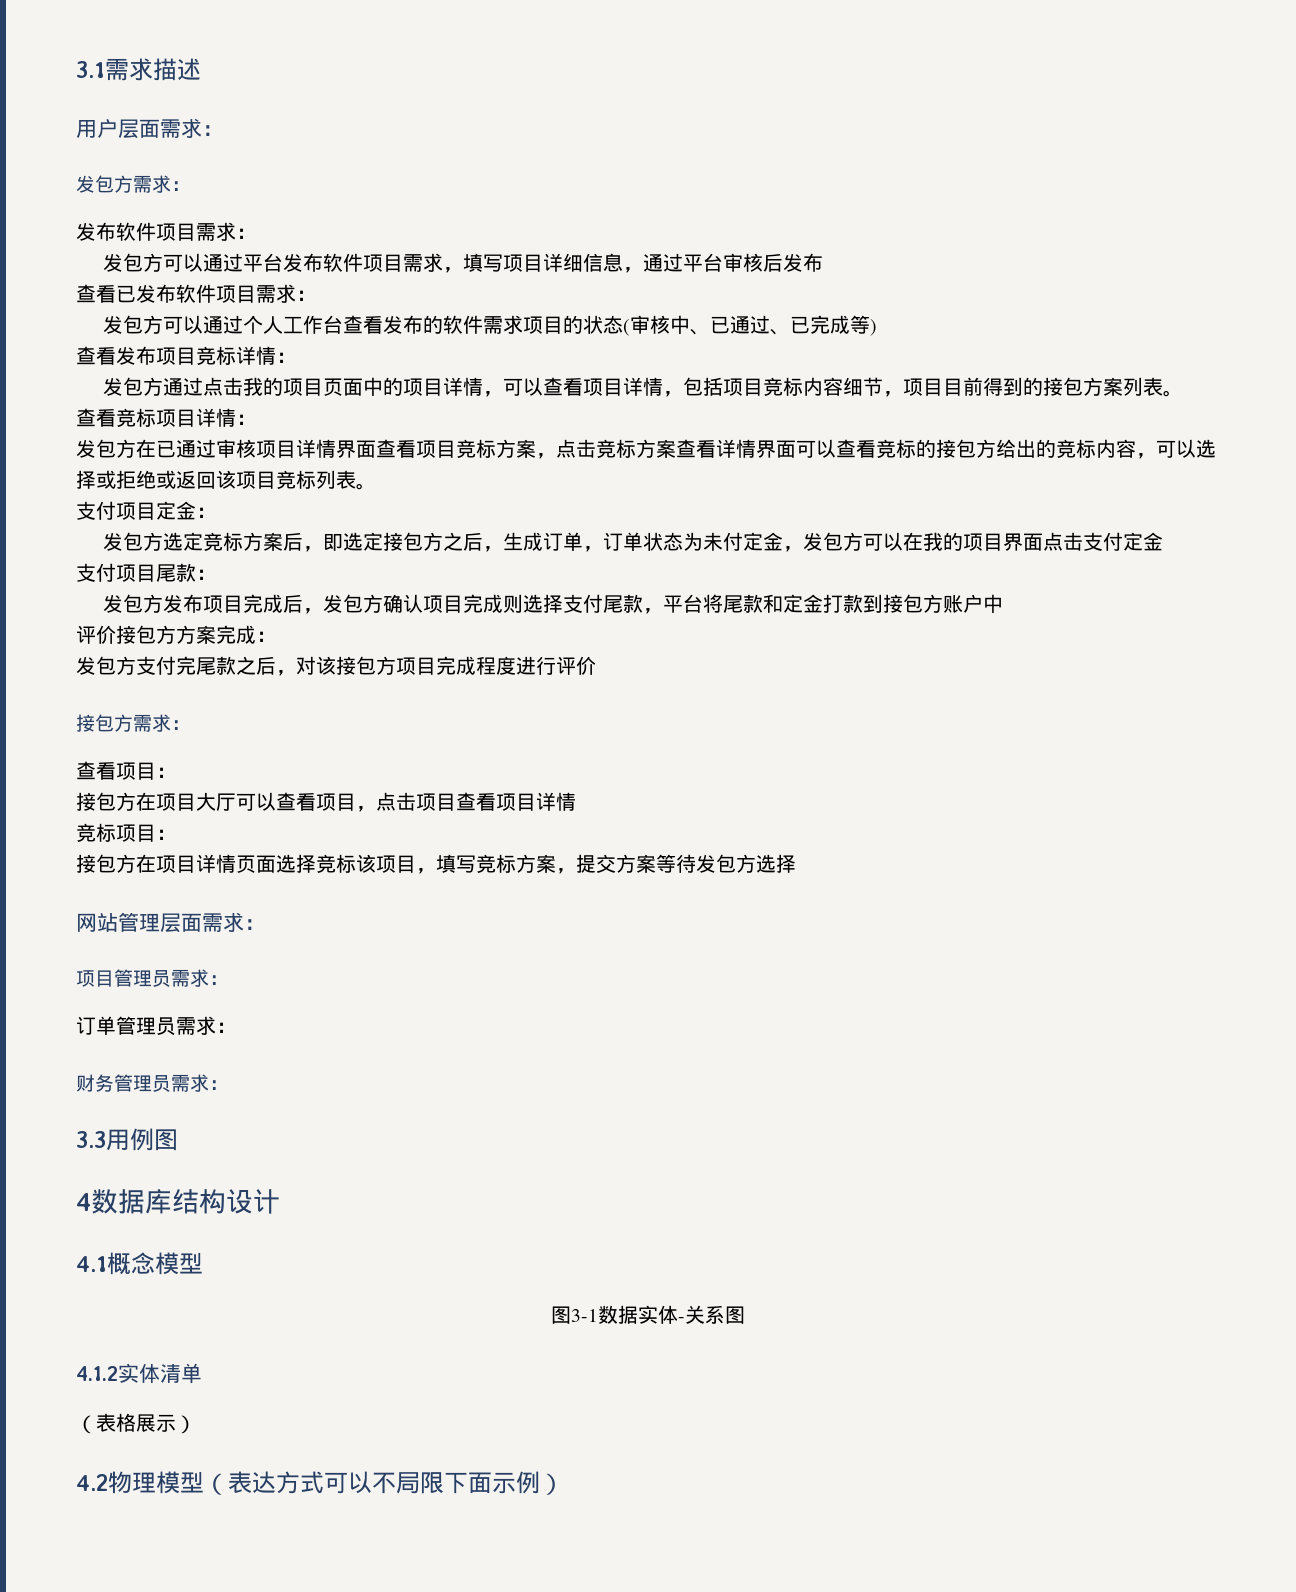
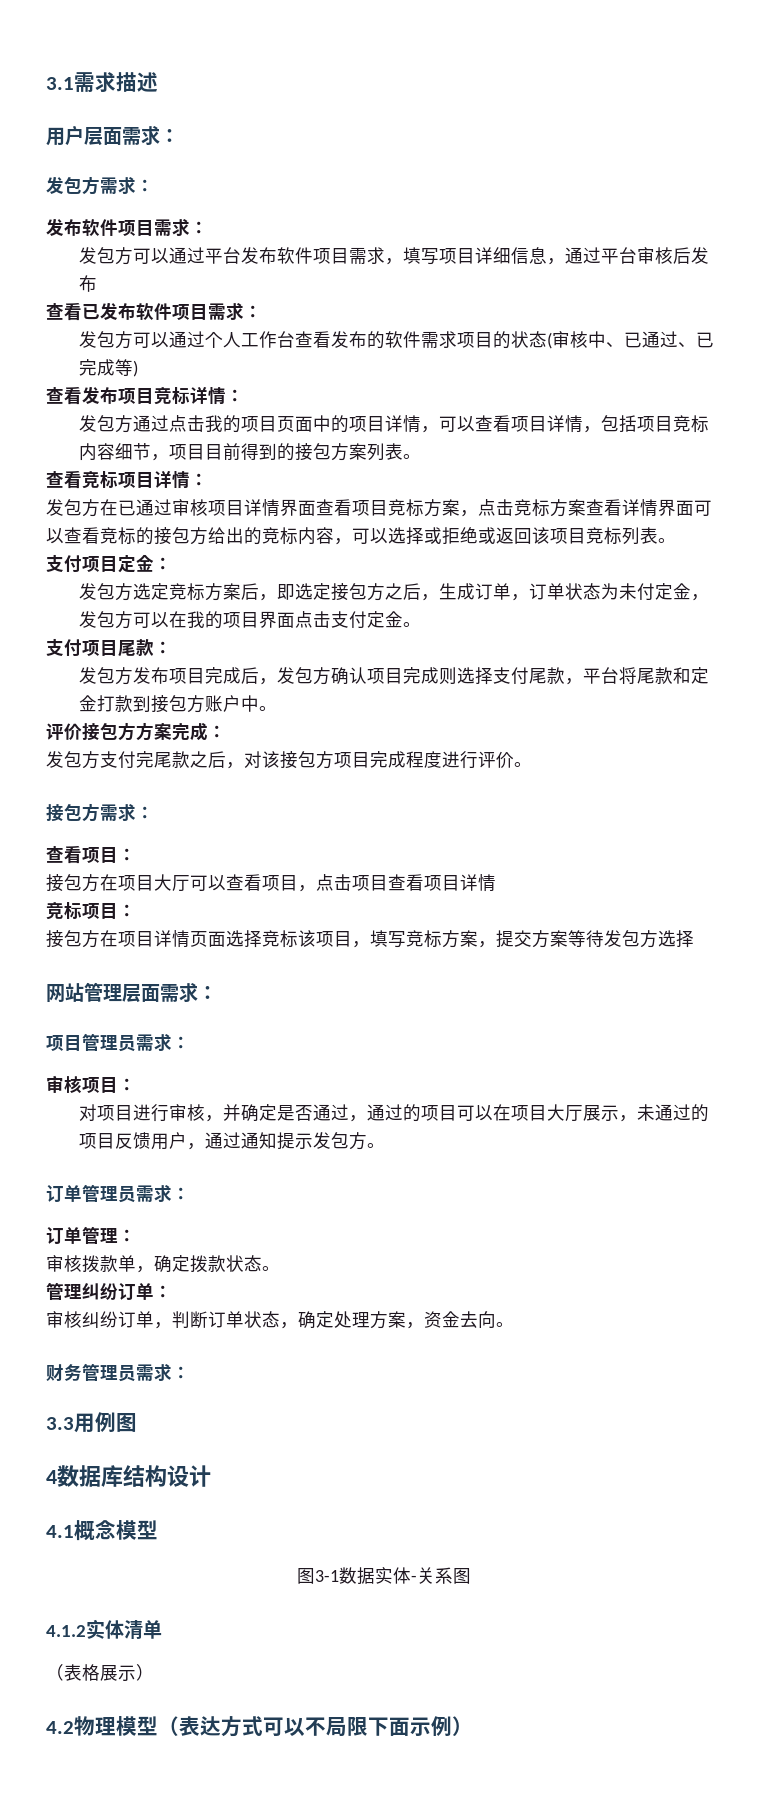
- 发包方选定竞标方案后，即选定接包方之后，生成订单，订单状态为未付定金，发包方可以在我的项目界面点击支付定金
+ 发包方选定竞标方案后，即选定接包方之后，生成订单，订单状态为未付定金，发包方可以在我的项目界面点击支付定金。
- 发包方发布项目完成后，发包方确认项目完成则选择支付尾款，平台将尾款和定金打款到接包方账户中
+ 发包方发布项目完成后，发包方确认项目完成则选择支付尾款，平台将尾款和定金打款到接包方账户中。
- 发包方支付完尾款之后，对该接包方项目完成程度进行评价
+ 发包方支付完尾款之后，对该接包方项目完成程度进行评价。
+ 审核项目：
+ 对项目进行审核，并确定是否通过，通过的项目可以在项目大厅展示，未通过的项目反馈用户，通过通知提示发包方。
  订单管理员需求：
+ 订单管理：
+ 审核拨款单，确定拨款状态。
+ 管理纠纷订单：
+ 审核纠纷订单，判断订单状态，确定处理方案，资金去向。

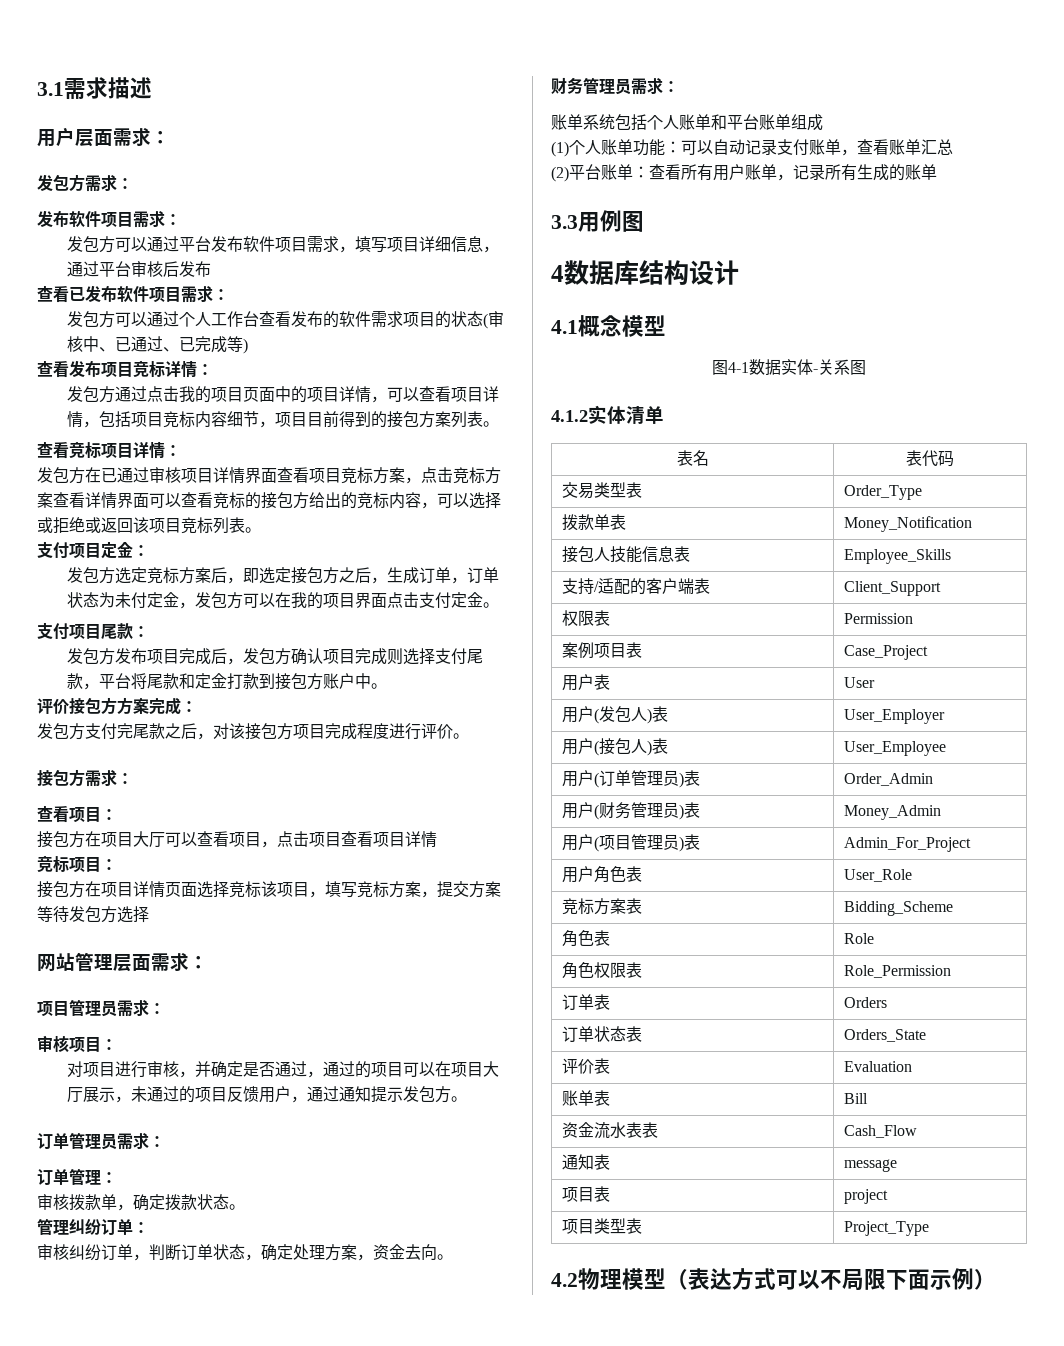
+ 账单系统包括个人账单和平台账单组成
+ (1)个人账单功能：可以自动记录支付账单，查看账单汇总
+ (2)平台账单：查看所有用户账单，记录所有生成的账单
- 图3-1数据实体-关系图
+ 图4-1数据实体-关系图
- （表格展示）
+ 表名 | 表代码
+ 交易类型表 | Order_Type
+ 拨款单表 | Money_Notification
+ 接包人技能信息表 | Employee_Skills
+ 支持/适配的客户端表 | Client_Support
+ 权限表 | Permission
+ 案例项目表 | Case_Project
+ 用户表 | User
+ 用户(发包人)表 | User_Employer
+ 用户(接包人)表 | User_Employee
+ 用户(订单管理员)表 | Order_Admin
+ 用户(财务管理员)表 | Money_Admin
+ 用户(项目管理员)表 | Admin_For_Project
+ 用户角色表 | User_Role
+ 竞标方案表 | Bidding_Scheme
+ 角色表 | Role
+ 角色权限表 | Role_Permission
+ 订单表 | Orders
+ 订单状态表 | Orders_State
+ 评价表 | Evaluation
+ 账单表 | Bill
+ 资金流水表表 | Cash_Flow
+ 通知表 | message
+ 项目表 | project
+ 项目类型表 | Project_Type

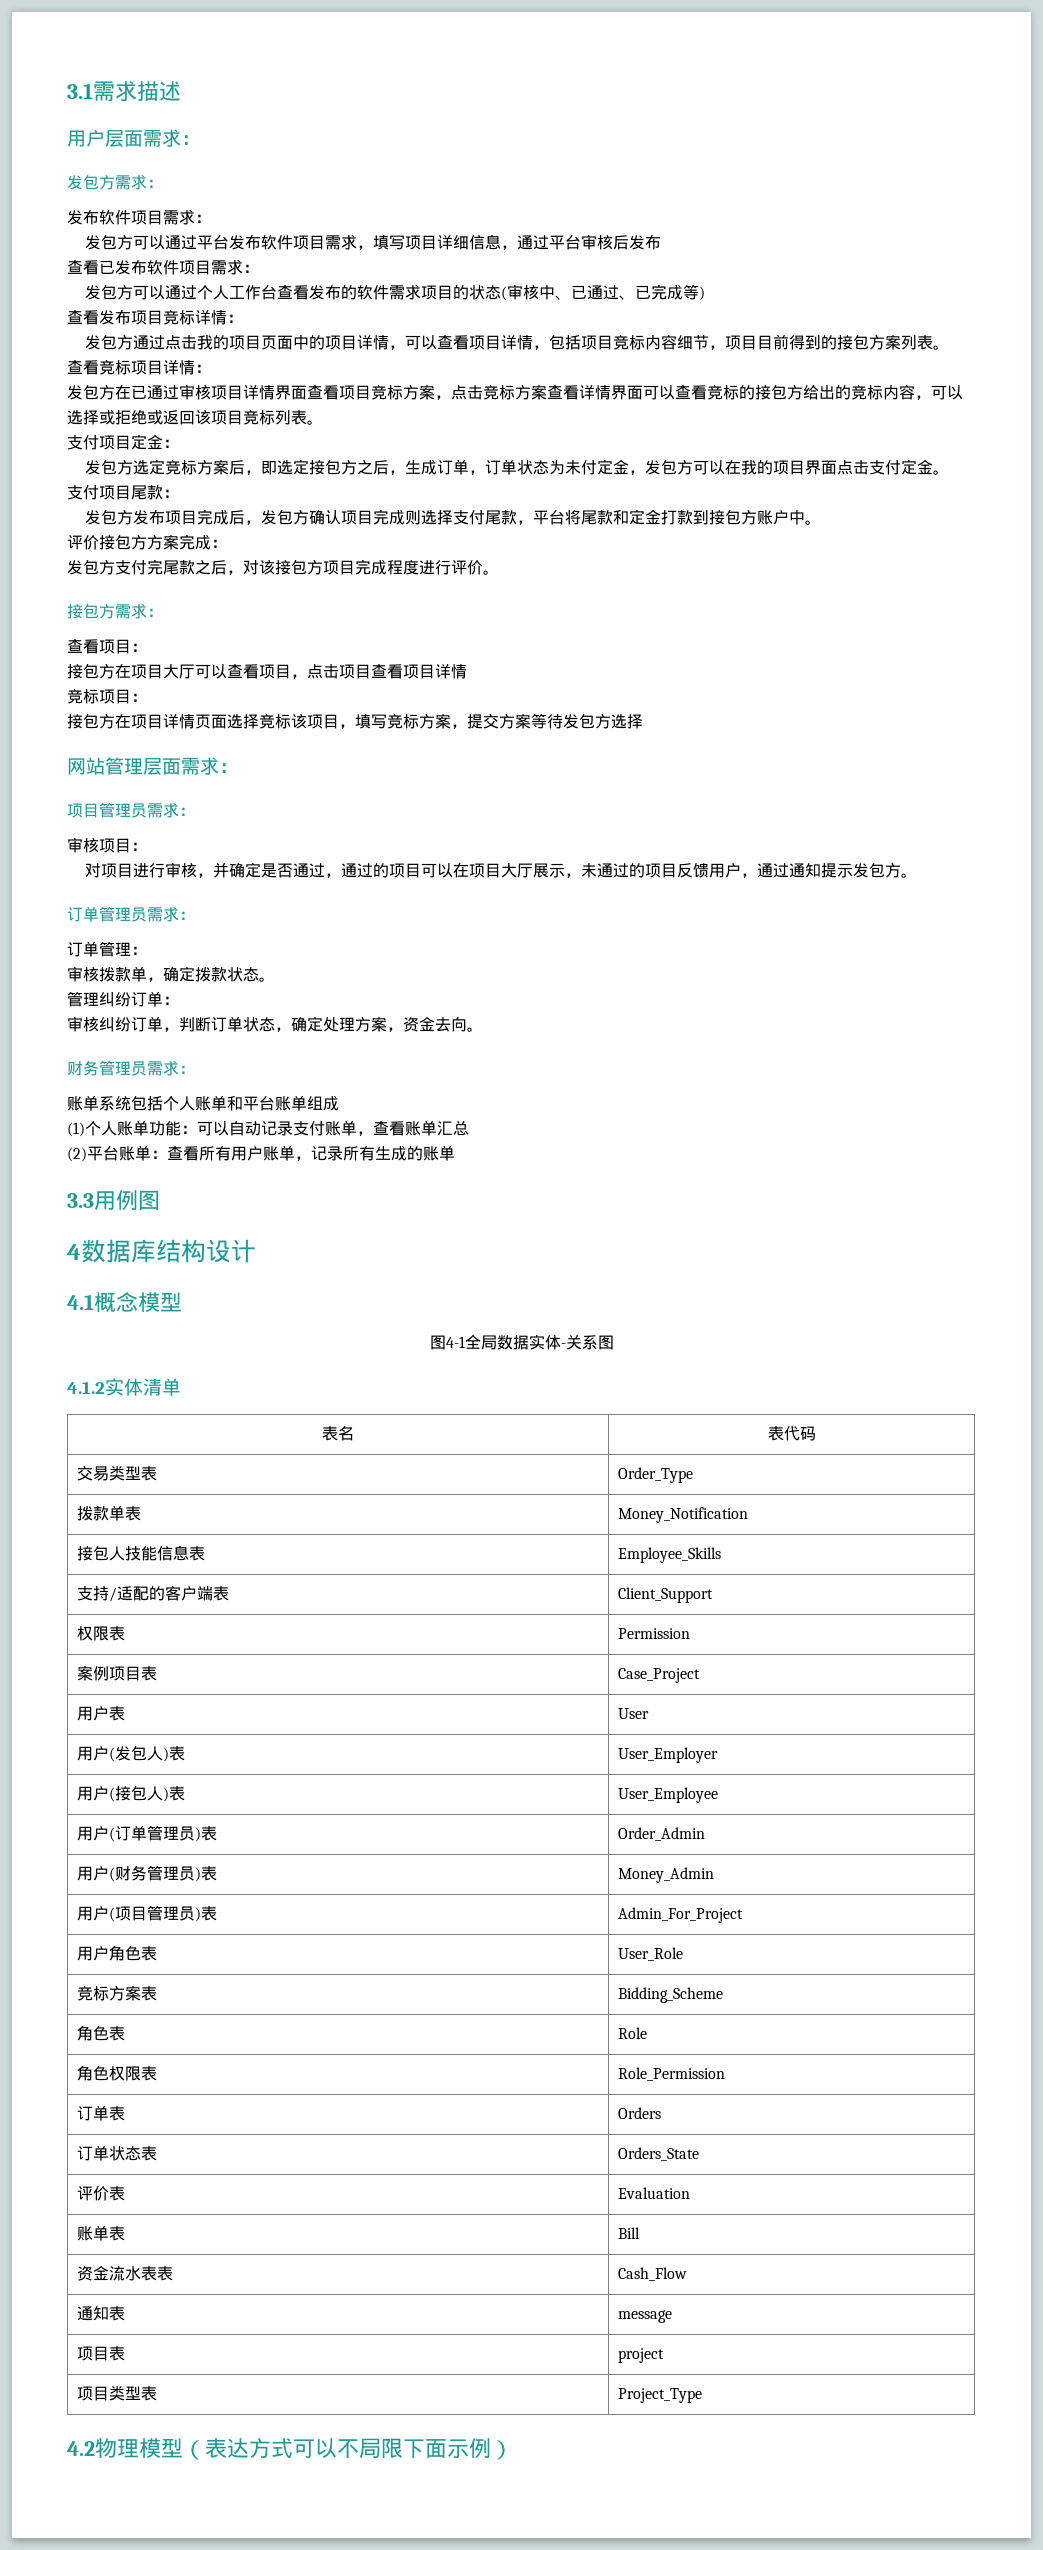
- 图4-1数据实体-关系图
+ 图4-1全局数据实体-关系图

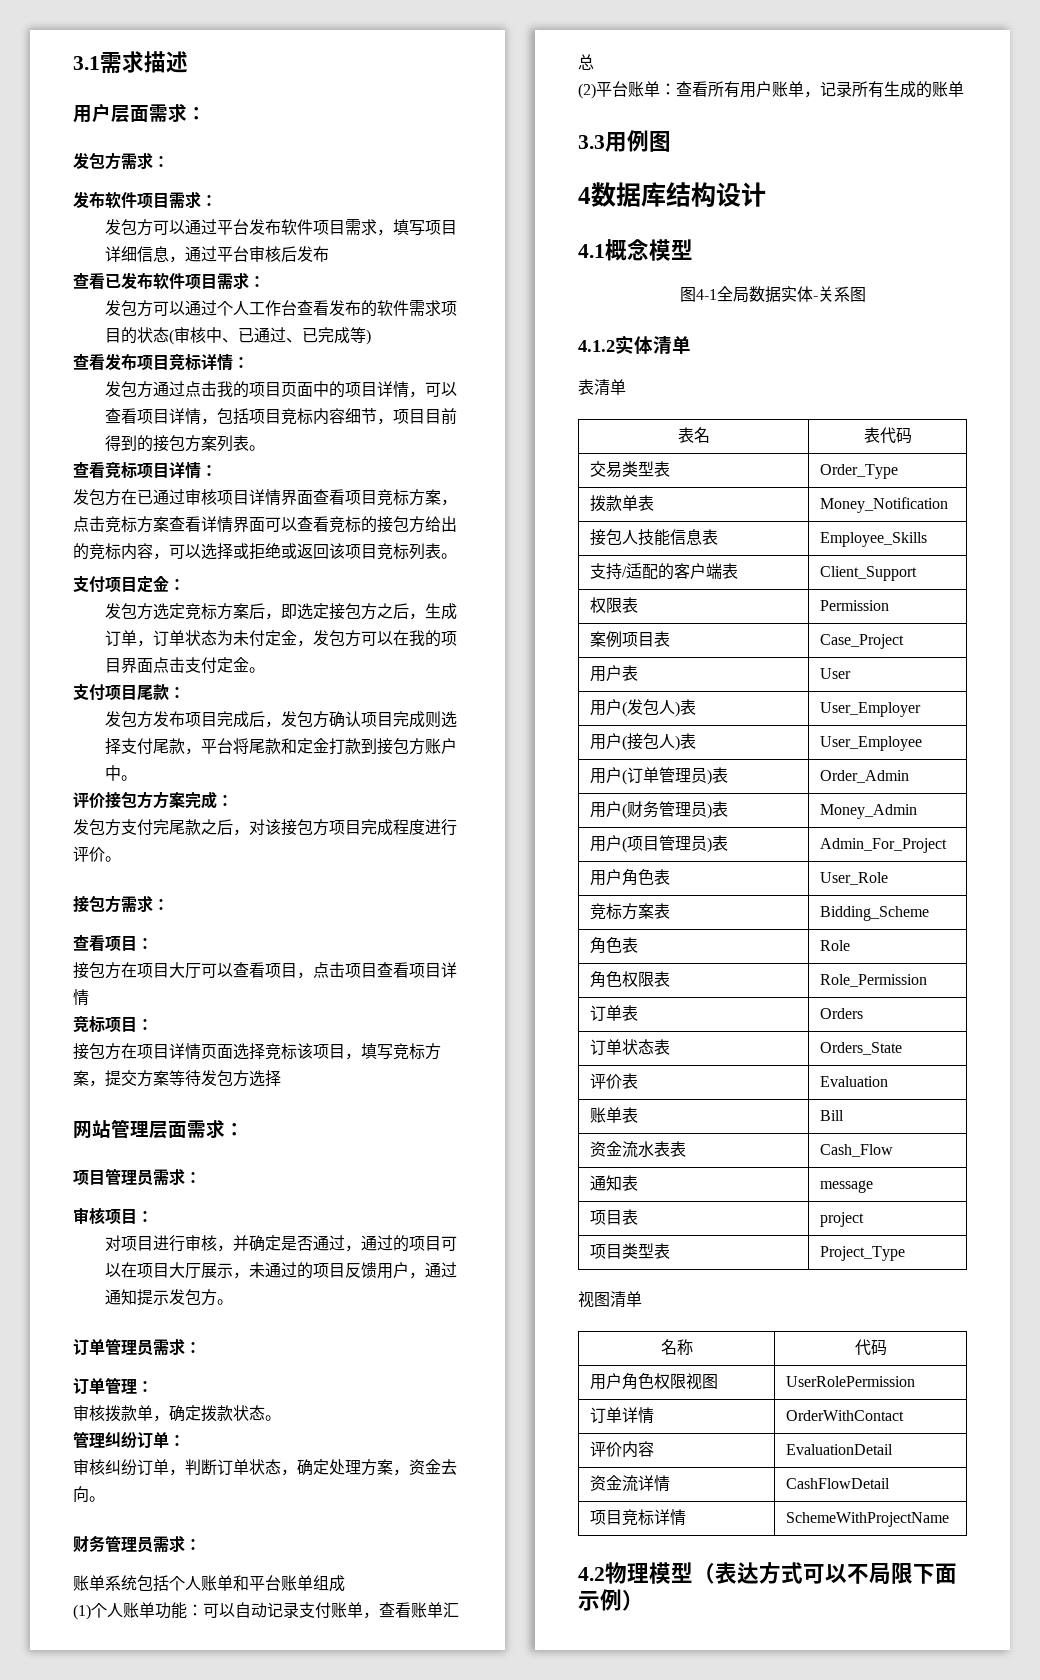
+ 表清单
+ 视图清单
+ 名称 | 代码
+ 用户角色权限视图 | UserRolePermission
+ 订单详情 | OrderWithContact
+ 评价内容 | EvaluationDetail
+ 资金流详情 | CashFlowDetail
+ 项目竞标详情 | SchemeWithProjectName

